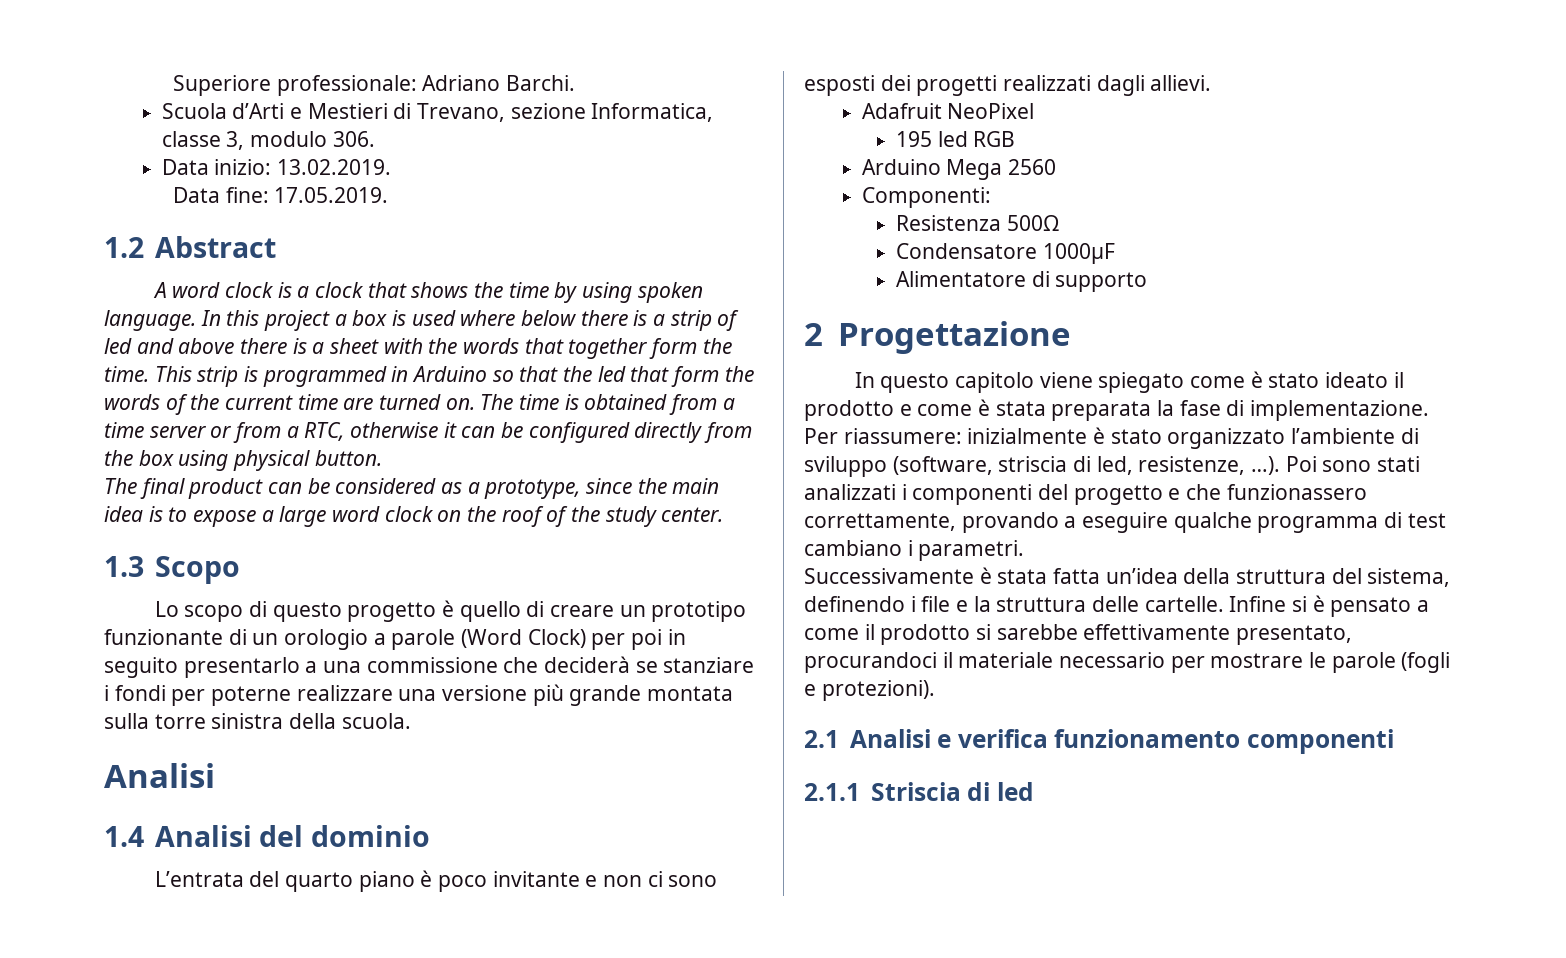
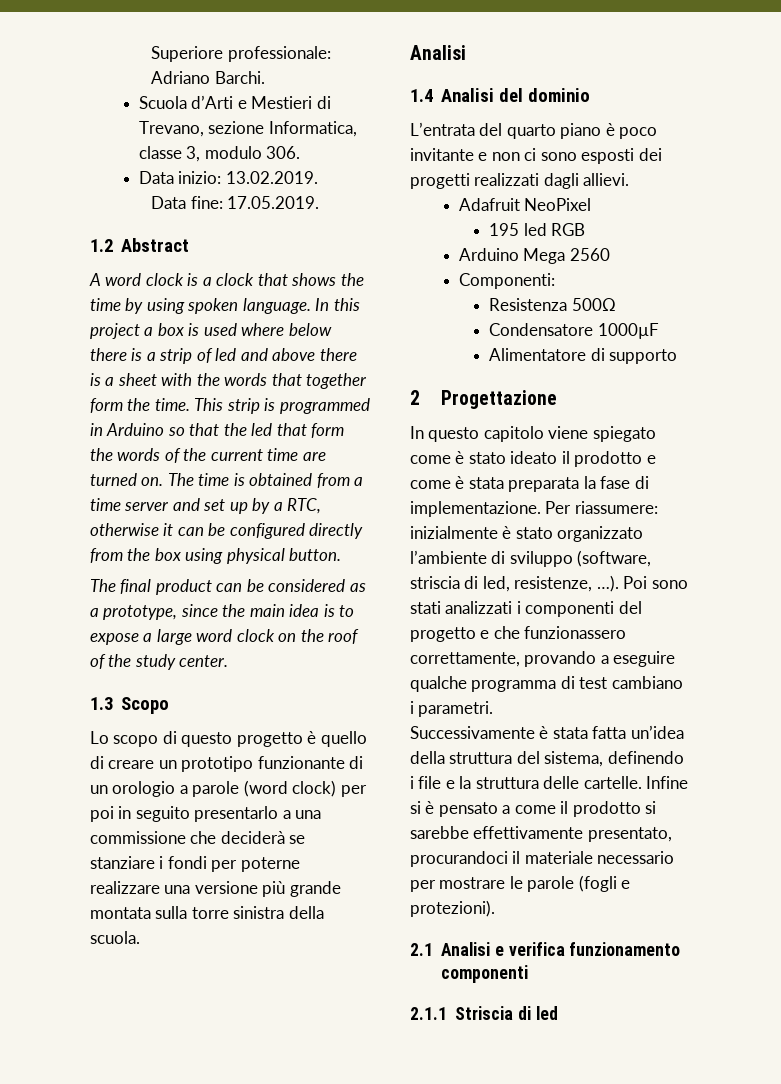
- The time is obtained from a time server or from a RTC, otherwise it can be configured directly from the box using physical button.
+ The time is obtained from a time server and set up by a RTC, otherwise it can be configured directly from the box using physical button.
- Lo scopo di questo progetto è quello di creare un prototipo funzionante di un orologio a parole (Word Clock) per poi in seguito presentarlo a una commissione che deciderà se stanziare i fondi per poterne realizzare una versione più grande montata sulla torre sinistra della scuola.
+ Lo scopo di questo progetto è quello di creare un prototipo funzionante di un orologio a parole (word clock) per poi in seguito presentarlo a una commissione che deciderà se stanziare i fondi per poterne realizzare una versione più grande montata sulla torre sinistra della scuola.

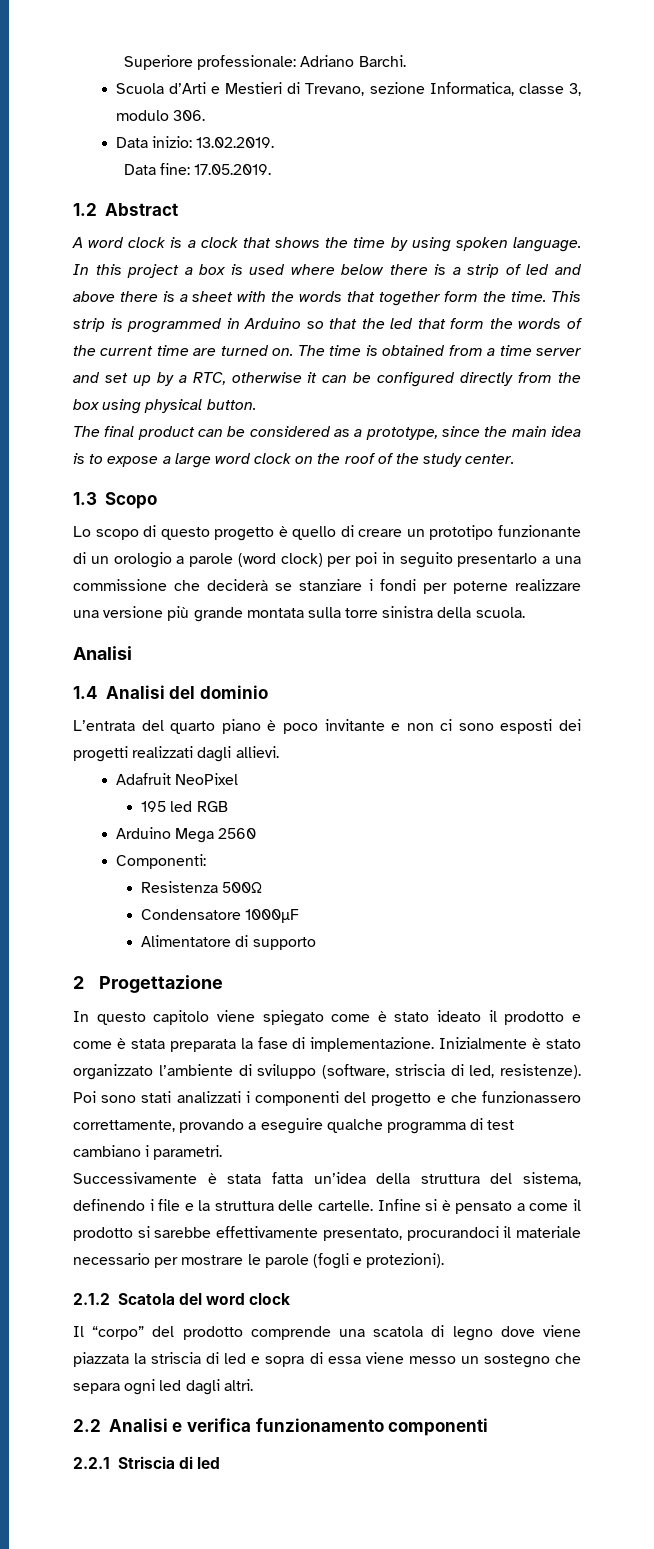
- Per riassumere: inizialmente è stato organizzato l’ambiente di sviluppo (software, striscia di led, resistenze, …).
+ Inizialmente è stato organizzato l’ambiente di sviluppo (software, striscia di led, resistenze).
- 2.1 Analisi e verifica funzionamento componenti
+ 2.1.2 Scatola del word clock
+ Il “corpo” del prodotto comprende una scatola di legno dove viene piazzata la striscia di led e sopra di essa viene messo un sostegno che separa ogni led dagli altri.
+ 2.2 Analisi e verifica funzionamento componenti
- 2.1.1 Striscia di led
+ 2.2.1 Striscia di led

